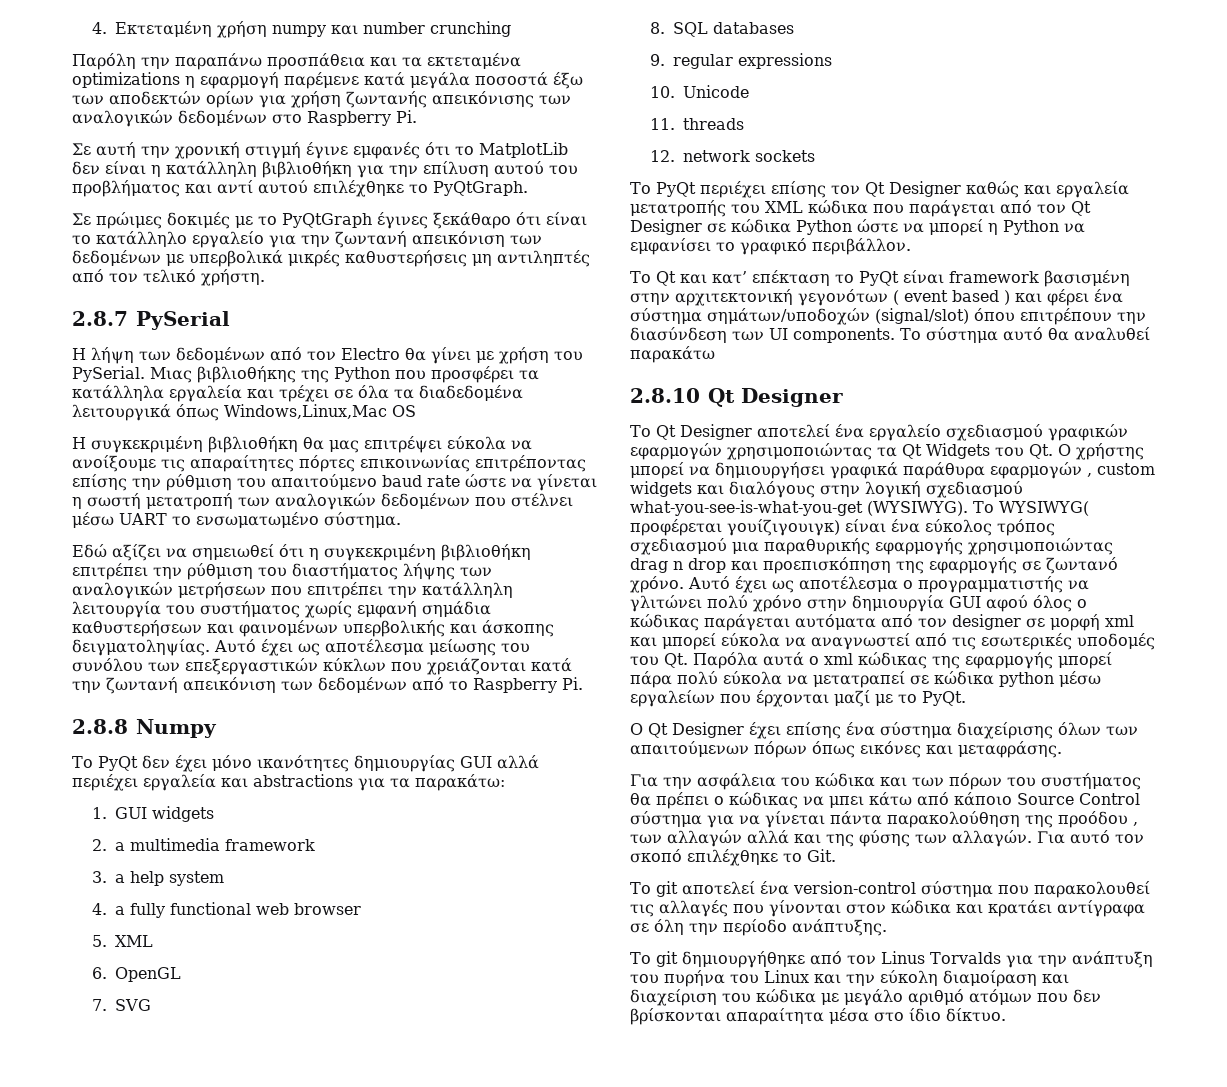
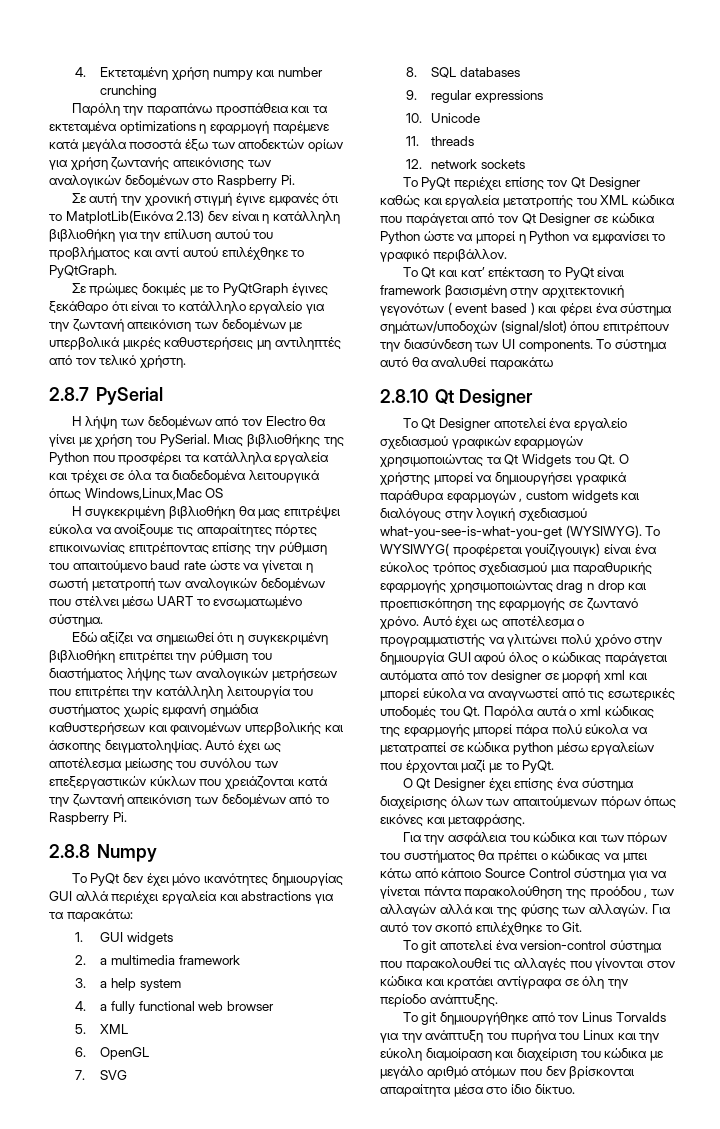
- Σε αυτή την χρονική στιγμή έγινε εμφανές ότι το MatplotLib δεν είναι η κατάλληλη βιβλιοθήκη για την επίλυση αυτού του προβλήματος και αντί αυτού επιλέχθηκε το PyQtGraph.
+ Σε αυτή την χρονική στιγμή έγινε εμφανές ότι το MatplotLib(Εικόνα 2.13) δεν είναι η κατάλληλη βιβλιοθήκη για την επίλυση αυτού του προβλήματος και αντί αυτού επιλέχθηκε το PyQtGraph.

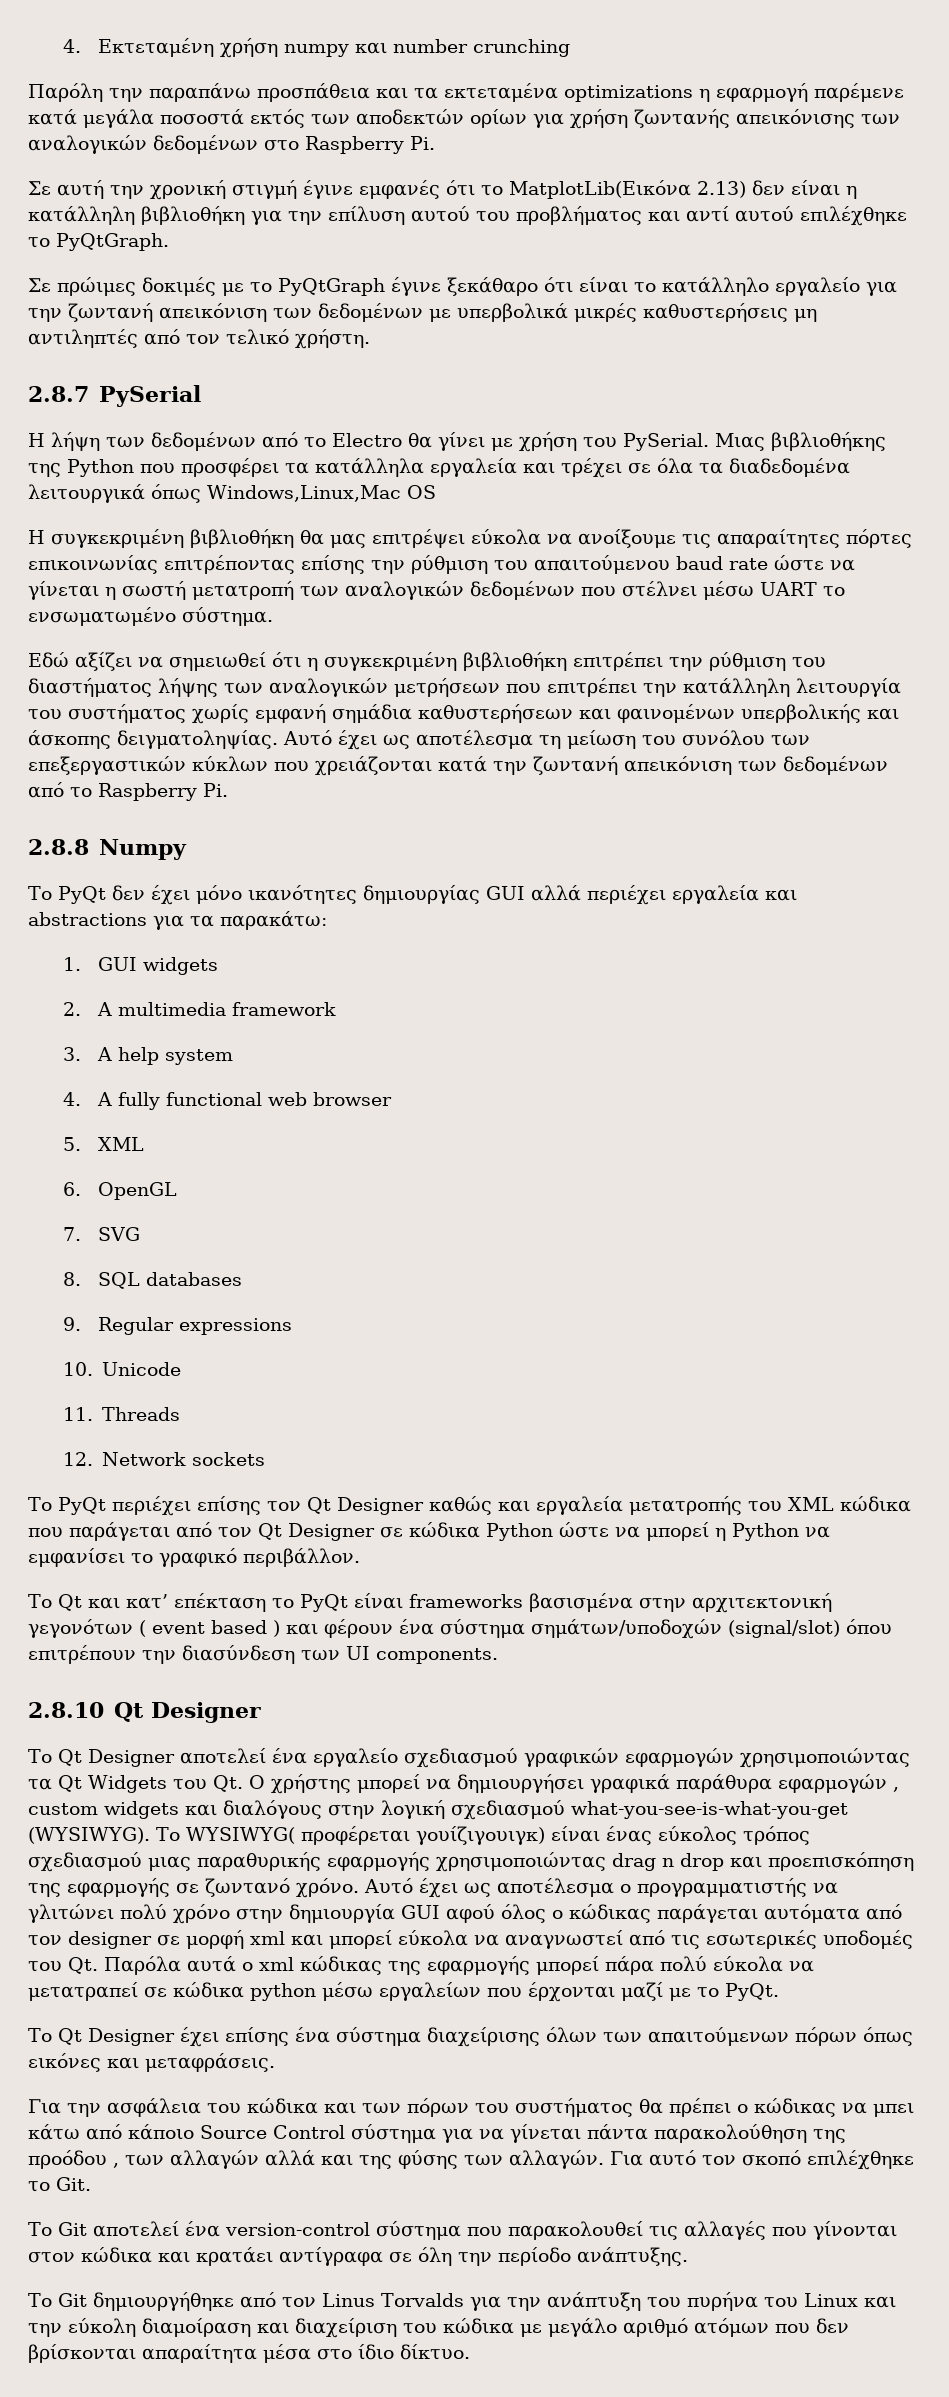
- Παρόλη την παραπάνω προσπάθεια και τα εκτεταμένα optimizations η εφαρμογή παρέμενε κατά μεγάλα ποσοστά έξω των αποδεκτών ορίων για χρήση ζωντανής απεικόνισης των αναλογικών δεδομένων στο Raspberry Pi.
+ Παρόλη την παραπάνω προσπάθεια και τα εκτεταμένα optimizations η εφαρμογή παρέμενε κατά μεγάλα ποσοστά εκτός των αποδεκτών ορίων για χρήση ζωντανής απεικόνισης των αναλογικών δεδομένων στο Raspberry Pi.
- Σε πρώιμες δοκιμές με το PyQtGraph έγινες ξεκάθαρο ότι είναι το κατάλληλο εργαλείο για την ζωντανή απεικόνιση των δεδομένων με υπερβολικά μικρές καθυστερήσεις μη αντιληπτές από τον τελικό χρήστη.
+ Σε πρώιμες δοκιμές με το PyQtGraph έγινε ξεκάθαρο ότι είναι το κατάλληλο εργαλείο για την ζωντανή απεικόνιση των δεδομένων με υπερβολικά μικρές καθυστερήσεις μη αντιληπτές από τον τελικό χρήστη.
- Η λήψη των δεδομένων από τον Electro θα γίνει με χρήση του PySerial.
+ Η λήψη των δεδομένων από το Electro θα γίνει με χρήση του PySerial.
- Η συγκεκριμένη βιβλιοθήκη θα μας επιτρέψει εύκολα να ανοίξουμε τις απαραίτητες πόρτες επικοινωνίας επιτρέποντας επίσης την ρύθμιση του απαιτούμενο baud rate ώστε να γίνεται η σωστή μετατροπή των αναλογικών δεδομένων που στέλνει μέσω UART το ενσωματωμένο σύστημα.
+ Η συγκεκριμένη βιβλιοθήκη θα μας επιτρέψει εύκολα να ανοίξουμε τις απαραίτητες πόρτες επικοινωνίας επιτρέποντας επίσης την ρύθμιση του απαιτούμενου baud rate ώστε να γίνεται η σωστή μετατροπή των αναλογικών δεδομένων που στέλνει μέσω UART το ενσωματωμένο σύστημα.
- Αυτό έχει ως αποτέλεσμα μείωσης του συνόλου των επεξεργαστικών κύκλων που χρειάζονται κατά την ζωντανή απεικόνιση των δεδομένων από το Raspberry Pi.
+ Αυτό έχει ως αποτέλεσμα τη μείωση του συνόλου των επεξεργαστικών κύκλων που χρειάζονται κατά την ζωντανή απεικόνιση των δεδομένων από το Raspberry Pi.
- 2. a multimedia framework
+ 2. Α multimedia framework
- 3. a help system
+ 3. Α help system
- 4. a fully functional web browser
+ 4. Α fully functional web browser
- 9. regular expressions
+ 9. Regular expressions
- 11. threads
+ 11. Threads
- 12. network sockets
+ 12. Network sockets
- Το Qt και κατ’ επέκταση το PyQt είναι framework βασισμένη στην αρχιτεκτονική γεγονότων ( event based ) και φέρει ένα σύστημα σημάτων/υποδοχών (signal/slot) όπου επιτρέπουν την διασύνδεση των UI components. Το σύστημα αυτό θα αναλυθεί παρακάτω
+ Το Qt και κατ’ επέκταση το PyQt είναι frameworks βασισμένα στην αρχιτεκτονική γεγονότων ( event based ) και φέρουν ένα σύστημα σημάτων/υποδοχών (signal/slot) όπου επιτρέπουν την διασύνδεση των UI components.
- Το WYSIWYG( προφέρεται γουίζιγουιγκ) είναι ένα εύκολος τρόπος σχεδιασμού μια παραθυρικής εφαρμογής χρησιμοποιώντας drag n drop και προεπισκόπηση της εφαρμογής σε ζωντανό χρόνο.
+ Το WYSIWYG( προφέρεται γουίζιγουιγκ) είναι ένας εύκολος τρόπος σχεδιασμού μιας παραθυρικής εφαρμογής χρησιμοποιώντας drag n drop και προεπισκόπηση της εφαρμογής σε ζωντανό χρόνο.
- Ο Qt Designer έχει επίσης ένα σύστημα διαχείρισης όλων των απαιτούμενων πόρων όπως εικόνες και μεταφράσης.
+ Το Qt Designer έχει επίσης ένα σύστημα διαχείρισης όλων των απαιτούμενων πόρων όπως εικόνες και μεταφράσεις.
- Το git αποτελεί ένα version-control σύστημα που παρακολουθεί τις αλλαγές που γίνονται στον κώδικα και κρατάει αντίγραφα σε όλη την περίοδο ανάπτυξης.
+ Το Git αποτελεί ένα version-control σύστημα που παρακολουθεί τις αλλαγές που γίνονται στον κώδικα και κρατάει αντίγραφα σε όλη την περίοδο ανάπτυξης.
- Το git δημιουργήθηκε από τον Linus Torvalds για την ανάπτυξη του πυρήνα του Linux και την εύκολη διαμοίραση και διαχείριση του κώδικα με μεγάλο αριθμό ατόμων που δεν βρίσκονται απαραίτητα μέσα στο ίδιο δίκτυο.
+ Το Git δημιουργήθηκε από τον Linus Torvalds για την ανάπτυξη του πυρήνα του Linux και την εύκολη διαμοίραση και διαχείριση του κώδικα με μεγάλο αριθμό ατόμων που δεν βρίσκονται απαραίτητα μέσα στο ίδιο δίκτυο.

